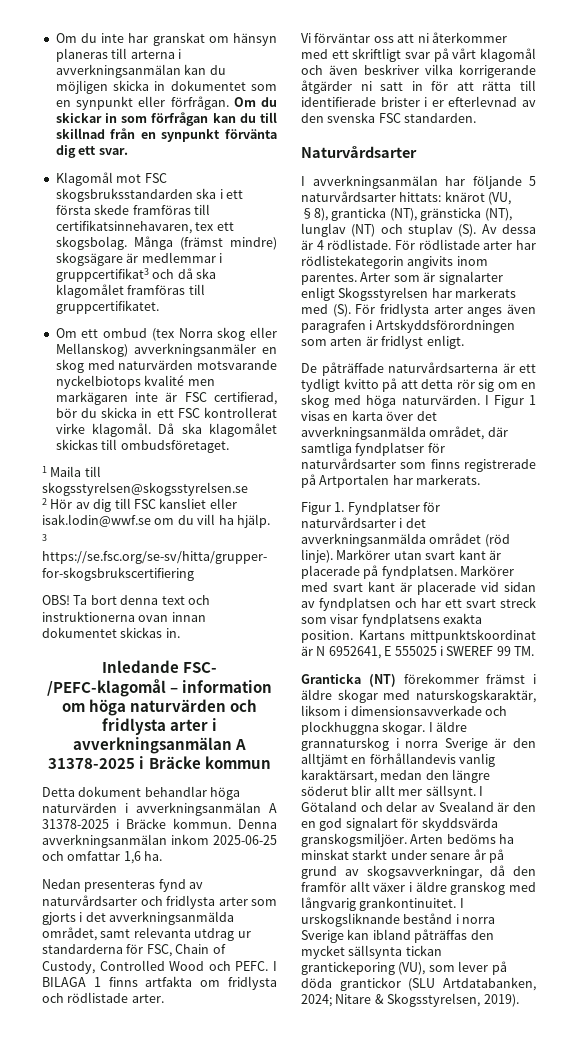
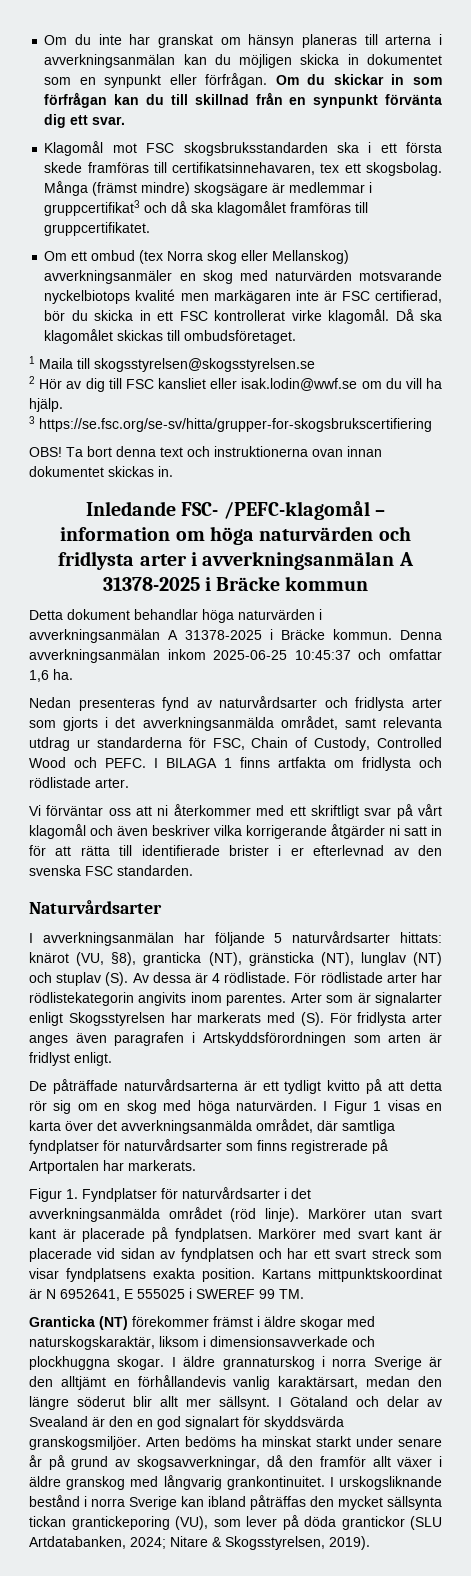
- Denna avverkningsanmälan inkom 2025-06-25 och omfattar 1,6 ha.
+ Denna avverkningsanmälan inkom 2025-06-25 10:45:37 och omfattar 1,6 ha.

